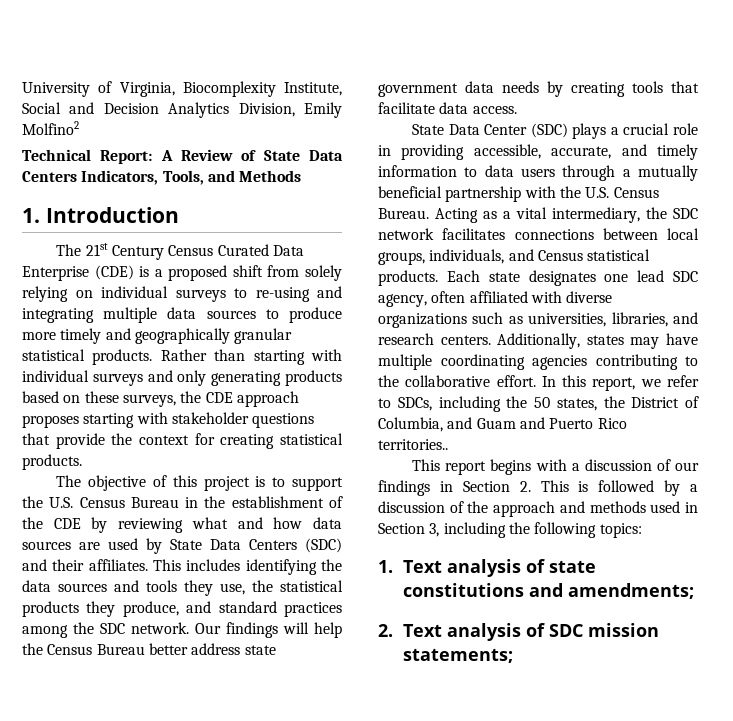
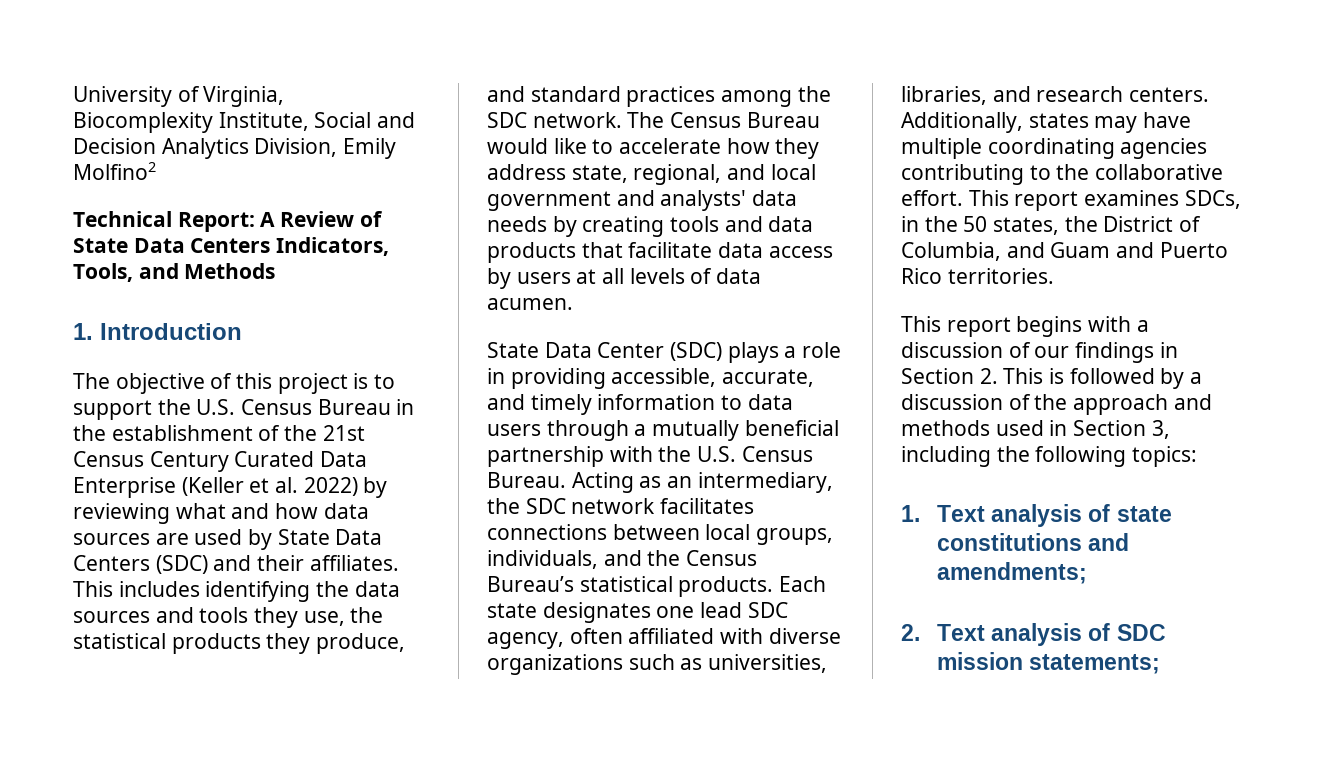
- The 21st Century Census Curated Data Enterprise (CDE) is a proposed shift from solely relying on individual surveys to re-using and integrating multiple data sources to produce more timely and geographically granular statistical products. Rather than starting with individual surveys and only generating products based on these surveys, the CDE approach proposes starting with stakeholder questions that provide the context for creating statistical products.
- The objective of this project is to support the U.S. Census Bureau in the establishment of the CDE by reviewing what and how data sources are used by State Data Centers (SDC) and their affiliates.
+ The objective of this project is to support the U.S. Census Bureau in the establishment of the 21st Census Century Curated Data Enterprise (Keller et al. 2022) by reviewing what and how data sources are used by State Data Centers (SDC) and their affiliates.
- Our findings will help the Census Bureau better address state government data needs by creating tools that facilitate data access.
+ The Census Bureau would like to accelerate how they address state, regional, and local government and analysts' data needs by creating tools and data products that facilitate data access by users at all levels of data acumen.
- State Data Center (SDC) plays a crucial role in providing accessible, accurate, and timely information to data users through a mutually beneficial partnership with the U.S. Census Bureau.
+ State Data Center (SDC) plays a role in providing accessible, accurate, and timely information to data users through a mutually beneficial partnership with the U.S. Census Bureau.
- Acting as a vital intermediary, the SDC network facilitates connections between local groups, individuals, and Census statistical products.
+ Acting as an intermediary, the SDC network facilitates connections between local groups, individuals, and the Census Bureau’s statistical products.
- In this report, we refer to SDCs, including the 50 states, the District of Columbia, and Guam and Puerto Rico territories..
+ This report examines SDCs, in the 50 states, the District of Columbia, and Guam and Puerto Rico territories.

